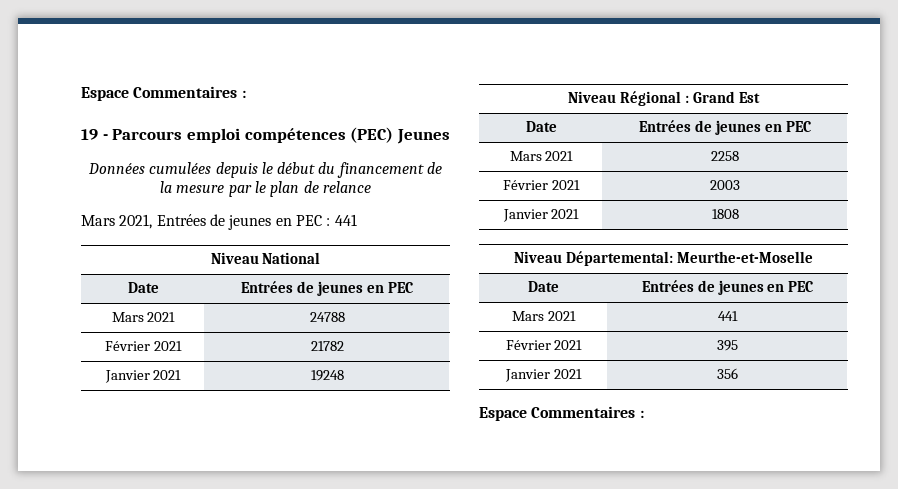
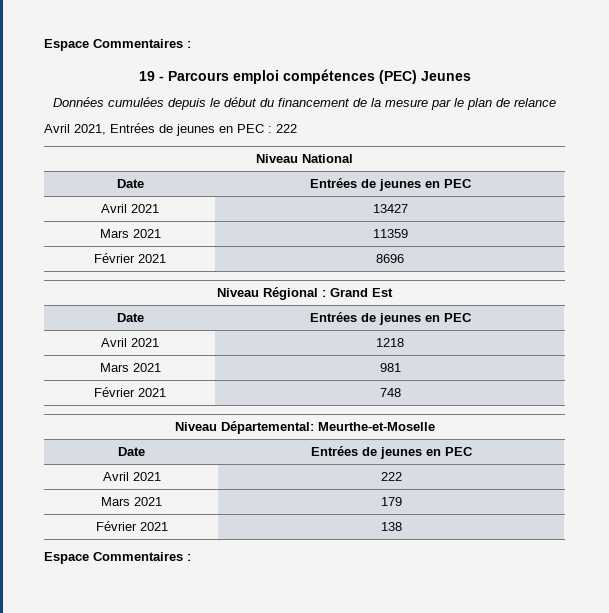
- Mars 2021, Entrées de jeunes en PEC : 441
+ Avril 2021, Entrées de jeunes en PEC : 222
- Mars 2021 | 24788
- Février 2021 | 21782
- Janvier 2021 | 19248
+ Avril 2021 | 13427
+ Mars 2021 | 11359
+ Février 2021 | 8696
- Mars 2021 | 2258
- Février 2021 | 2003
- Janvier 2021 | 1808
+ Avril 2021 | 1218
+ Mars 2021 | 981
+ Février 2021 | 748
- Mars 2021 | 441
- Février 2021 | 395
- Janvier 2021 | 356
+ Avril 2021 | 222
+ Mars 2021 | 179
+ Février 2021 | 138

